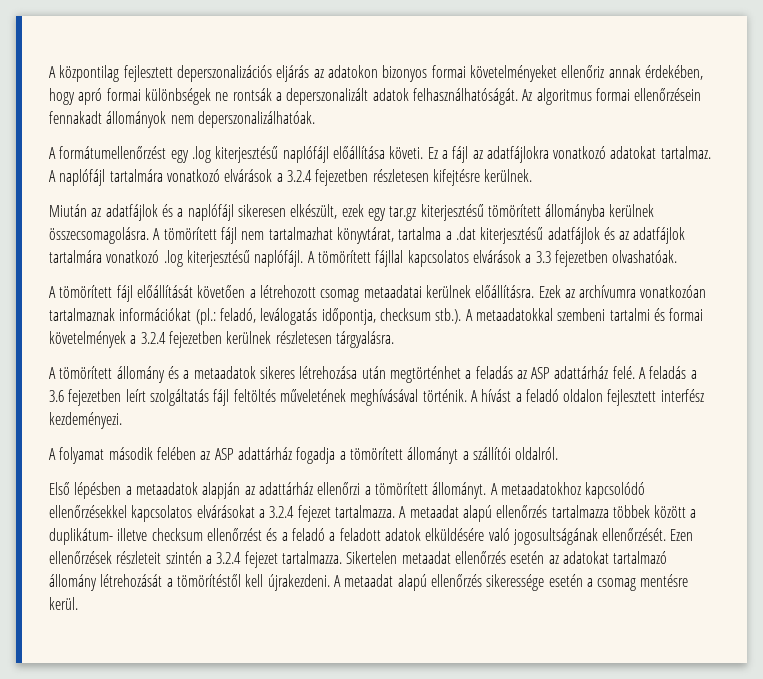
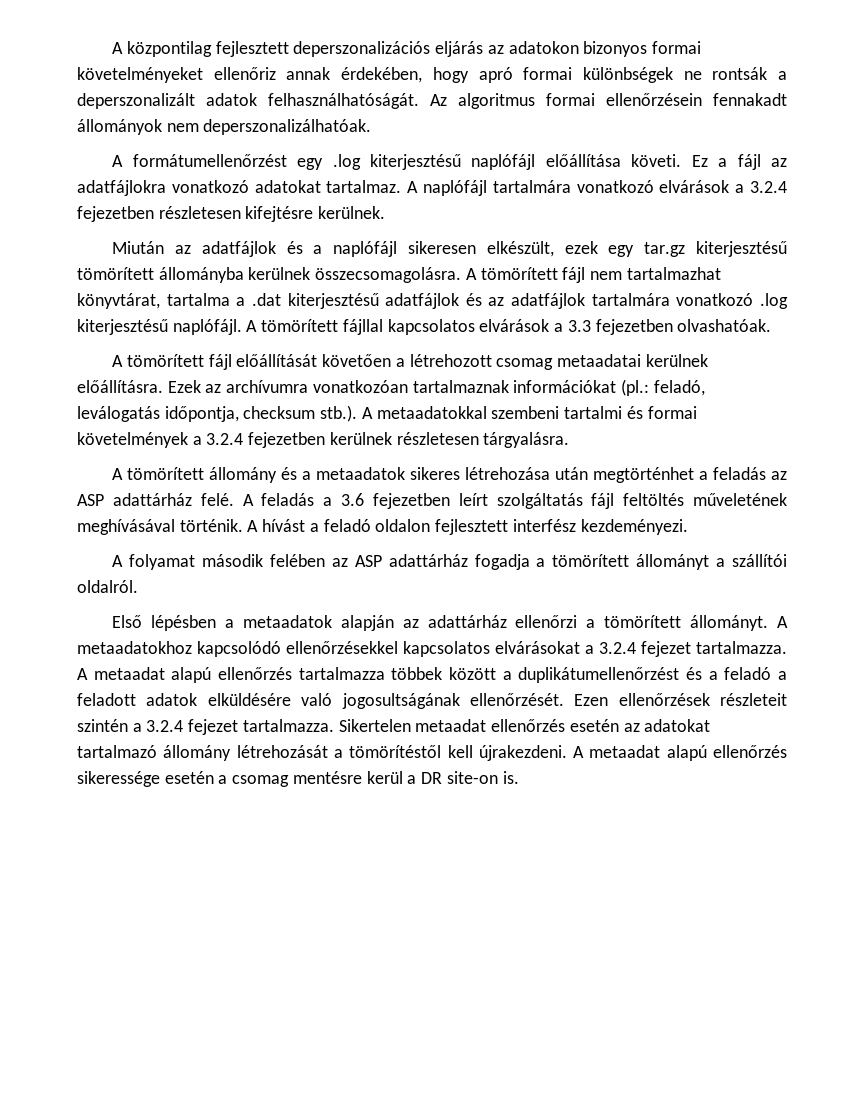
- A metaadat alapú ellenőrzés tartalmazza többek között a duplikátum- illetve checksum ellenőrzést és a feladó a feladott adatok elküldésére való jogosultságának ellenőrzését.
+ A metaadat alapú ellenőrzés tartalmazza többek között a duplikátumellenőrzést és a feladó a feladott adatok elküldésére való jogosultságának ellenőrzését.
- A metaadat alapú ellenőrzés sikeressége esetén a csomag mentésre kerül.
+ A metaadat alapú ellenőrzés sikeressége esetén a csomag mentésre kerül a DR site-on is.

